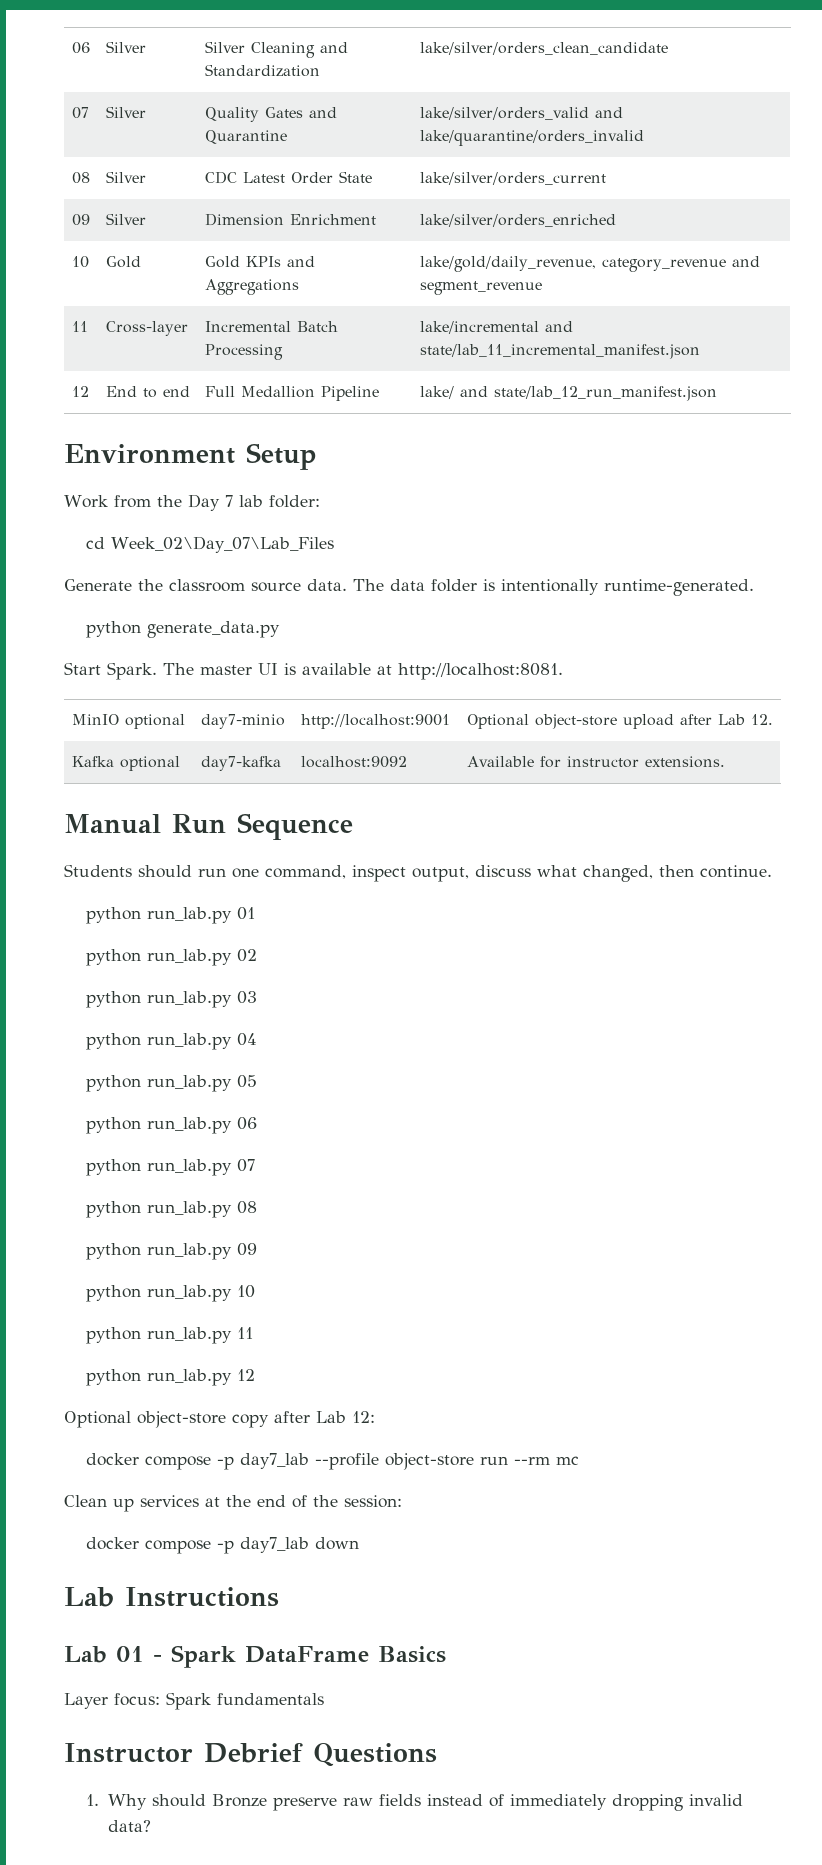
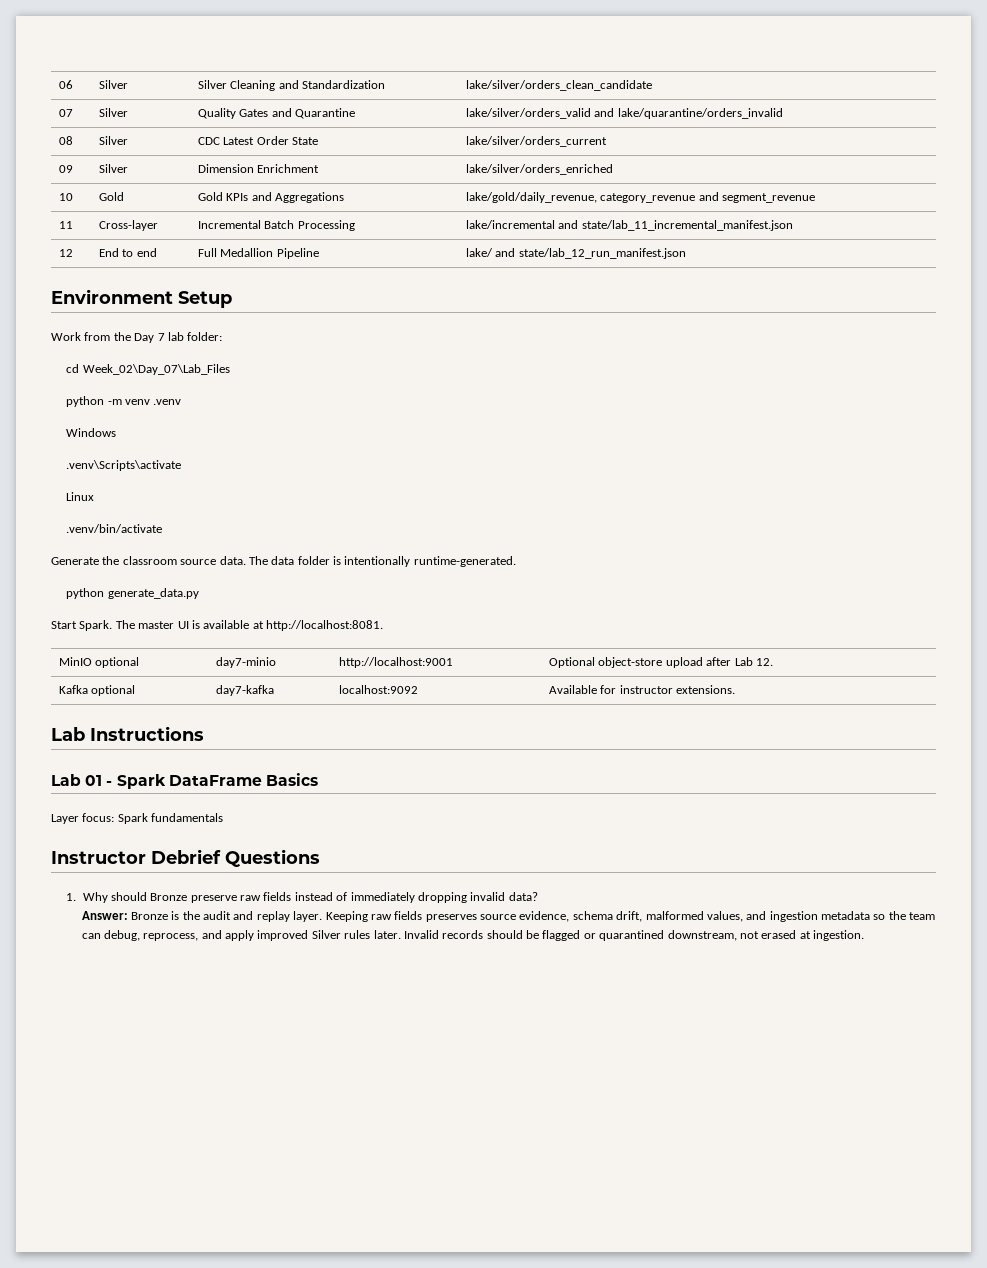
+ python -m venv .venv
+ Windows
+ .venv\Scripts\activate
+ Linux
+ .venv/bin/activate
- Manual Run Sequence
- Students should run one command, inspect output, discuss what changed, then continue.
- python run_lab.py 01
- python run_lab.py 02
- python run_lab.py 03
- python run_lab.py 04
- python run_lab.py 05
- python run_lab.py 06
- python run_lab.py 07
- python run_lab.py 08
- python run_lab.py 09
- python run_lab.py 10
- python run_lab.py 11
- python run_lab.py 12
- Optional object-store copy after Lab 12:
- docker compose -p day7_lab --profile object-store run --rm mc
- Clean up services at the end of the session:
- docker compose -p day7_lab down
+ Answer: Bronze is the audit and replay layer. Keeping raw fields preserves source evidence, schema drift, malformed values, and ingestion metadata so the team can debug, reprocess, and apply improved Silver rules later. Invalid records should be flagged or quarantined downstream, not erased at ingestion.

